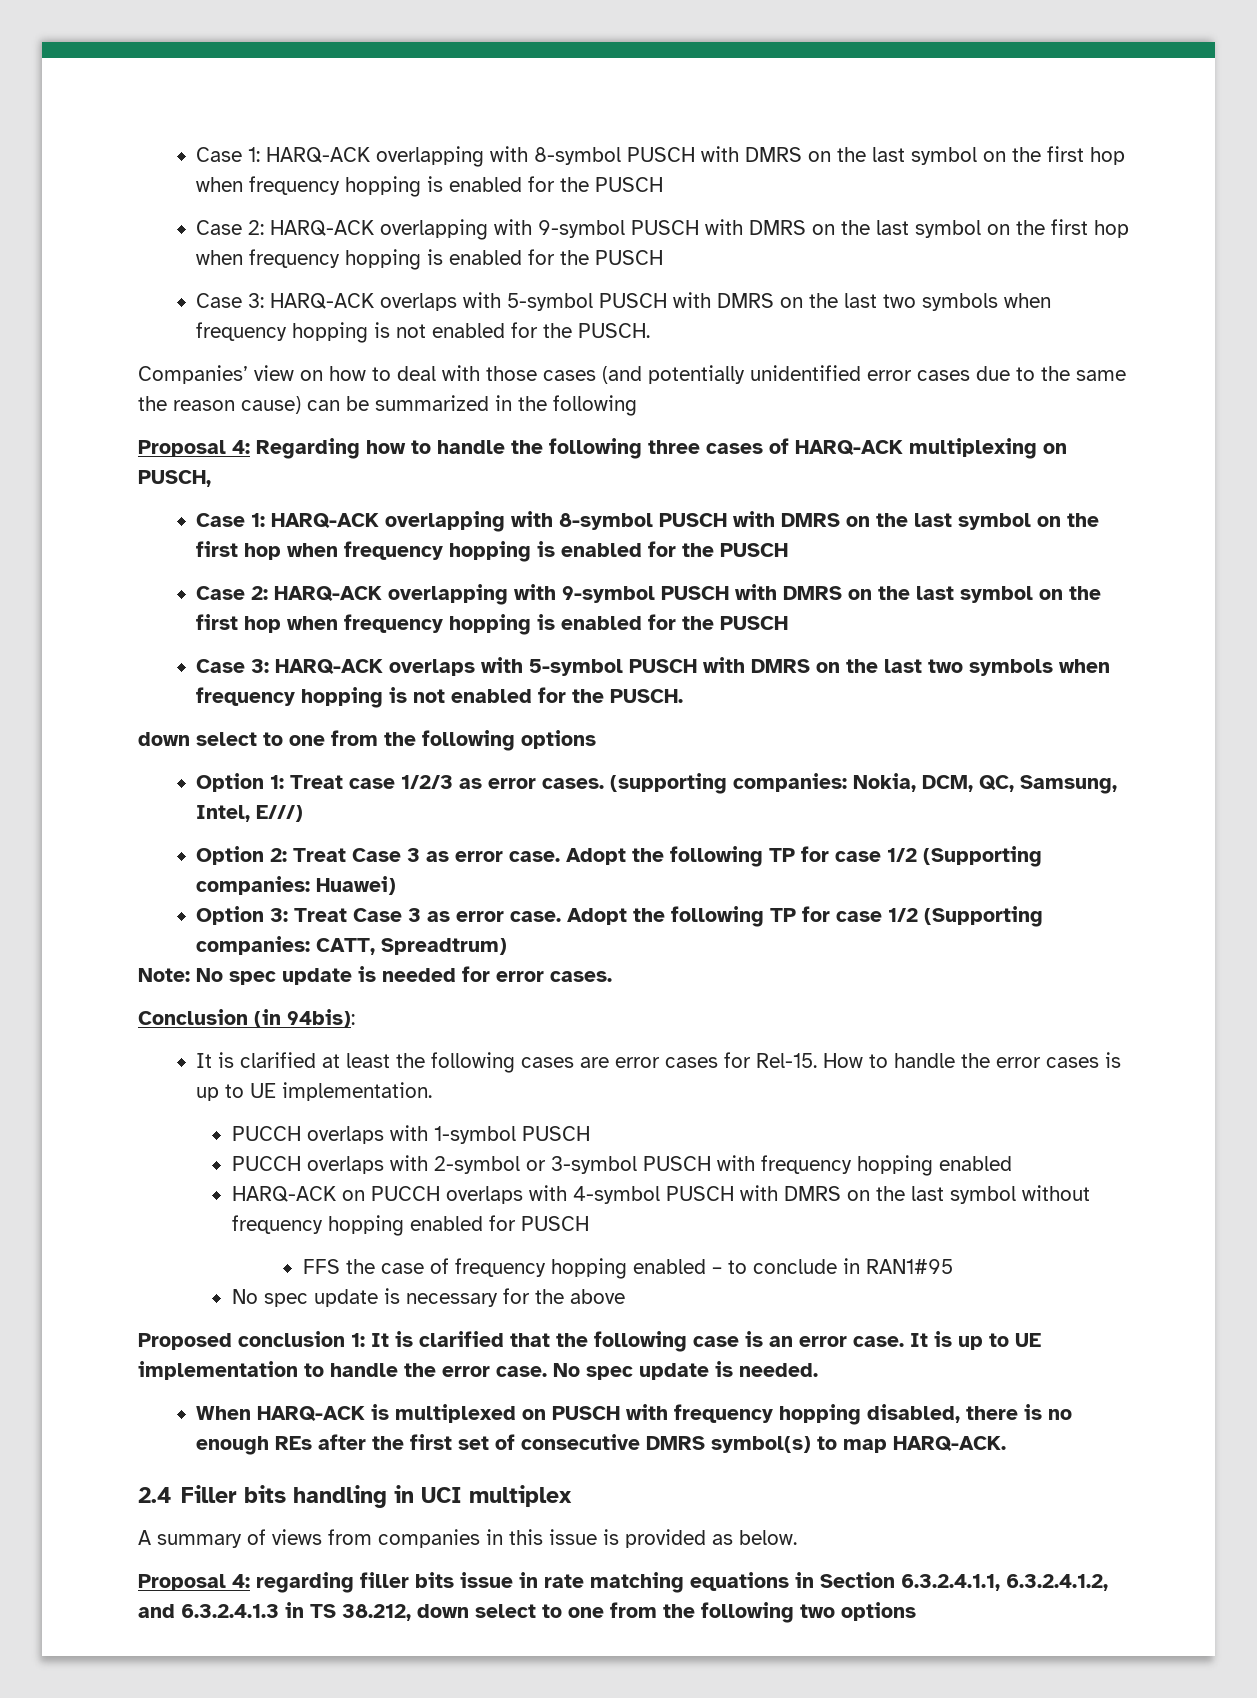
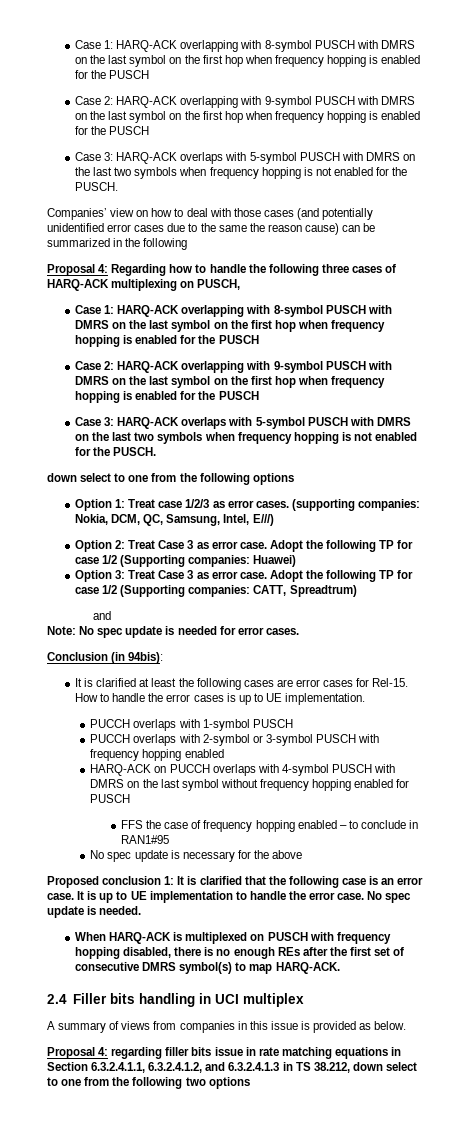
  Adopt the following TP for case 1/2 (Supporting companies: CATT, Spreadtrum)
+ and

